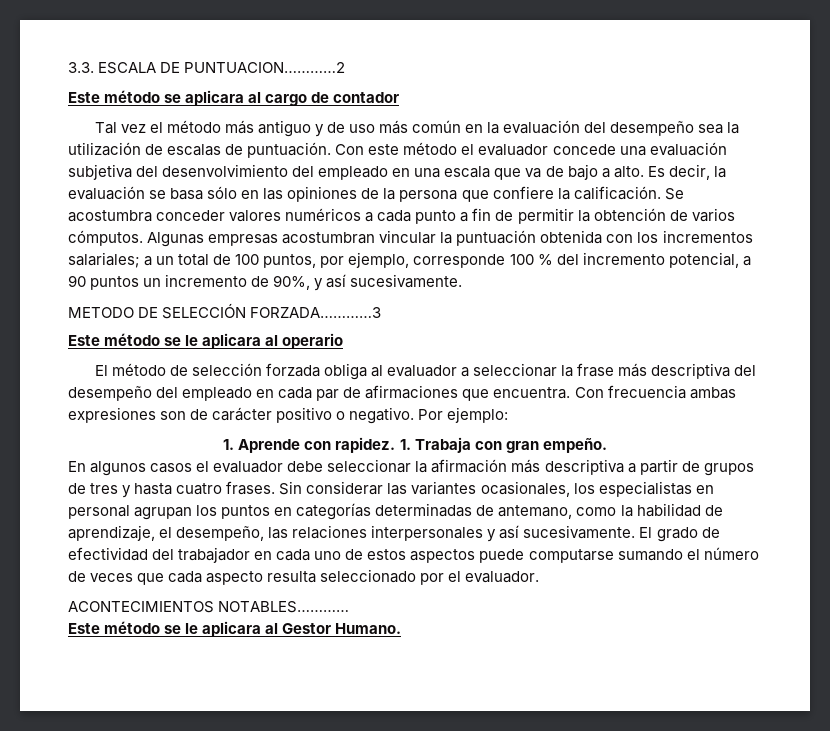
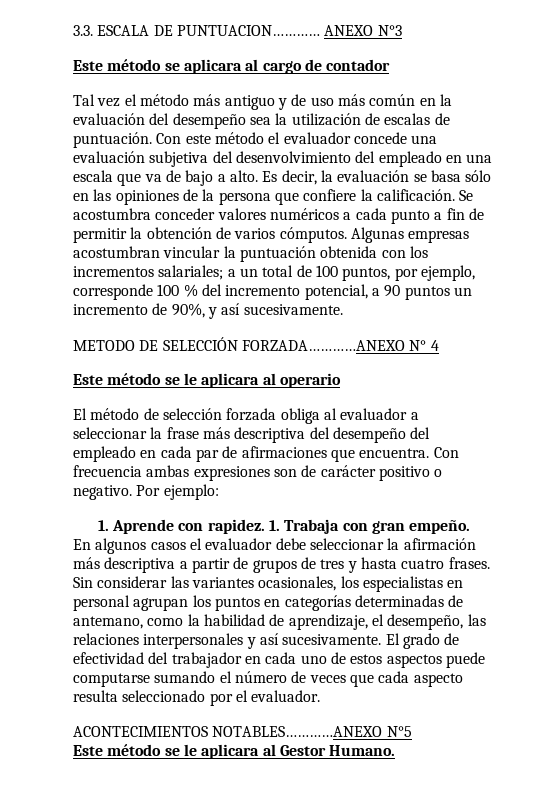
- 3.3. ESCALA DE PUNTUACION…………2
+ 3.3. ESCALA DE PUNTUACION………… ANEXO N°3
- METODO DE SELECCIÓN FORZADA…………3
+ METODO DE SELECCIÓN FORZADA…………ANEXO N° 4
- ACONTECIMIENTOS NOTABLES…………
+ ACONTECIMIENTOS NOTABLES…………ANEXO N°5

